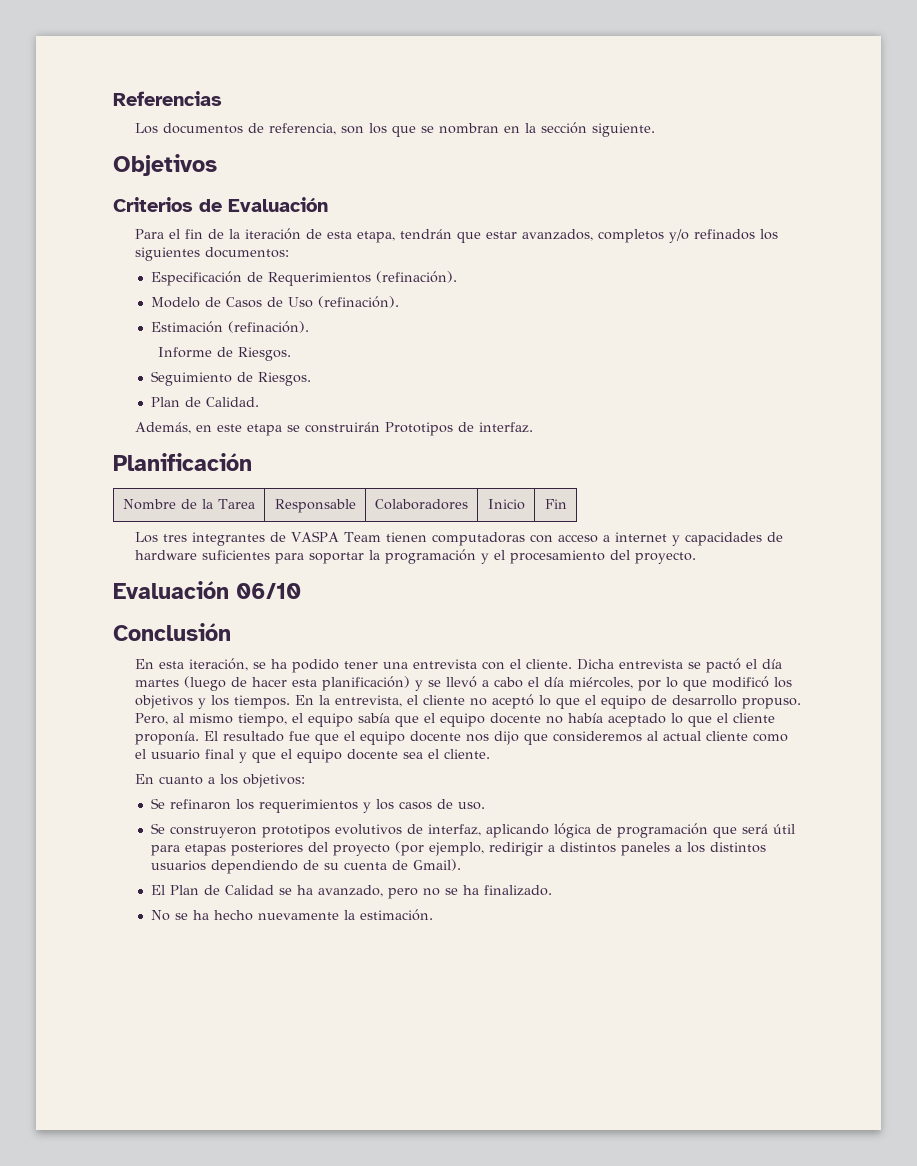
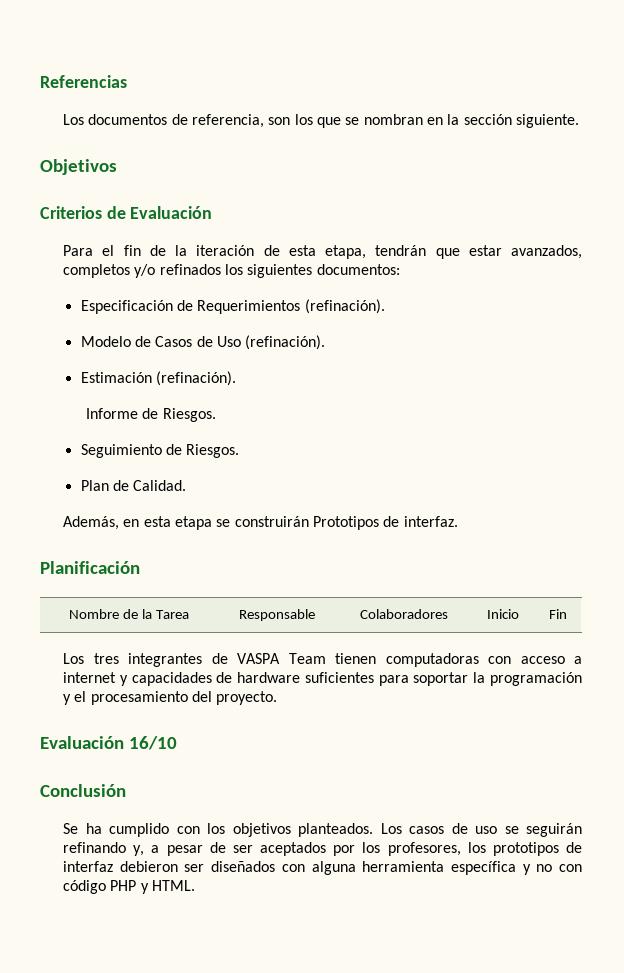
- Además, en este etapa se construirán Prototipos de interfaz.
+ Además, en esta etapa se construirán Prototipos de interfaz.
- Evaluación 06/10
+ Evaluación 16/10
- En esta iteración, se ha podido tener una entrevista con el cliente. Dicha entrevista se pactó el día martes (luego de hacer esta planificación) y se llevó a cabo el día miércoles, por lo que modificó los objetivos y los tiempos. En la entrevista, el cliente no aceptó lo que el equipo de desarrollo propuso. Pero, al mismo tiempo, el equipo sabía que el equipo docente no había aceptado lo que el cliente proponía. El resultado fue que el equipo docente nos dijo que consideremos al actual cliente como el usuario final y que el equipo docente sea el cliente.
- En cuanto a los objetivos:
- Se refinaron los requerimientos y los casos de uso.
- Se construyeron prototipos evolutivos de interfaz, aplicando lógica de programación que será útil para etapas posteriores del proyecto (por ejemplo, redirigir a distintos paneles a los distintos usuarios dependiendo de su cuenta de Gmail).
- El Plan de Calidad se ha avanzado, pero no se ha finalizado.
- No se ha hecho nuevamente la estimación.
+ Se ha cumplido con los objetivos planteados. Los casos de uso se seguirán refinando y, a pesar de ser aceptados por los profesores, los prototipos de interfaz debieron ser diseñados con alguna herramienta específica y no con código PHP y HTML.

